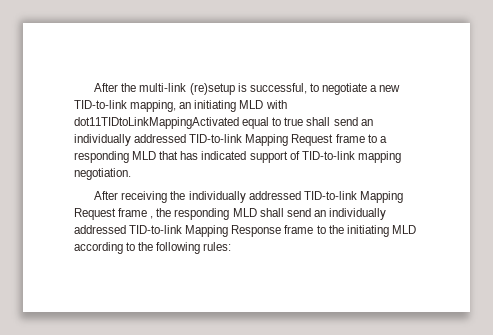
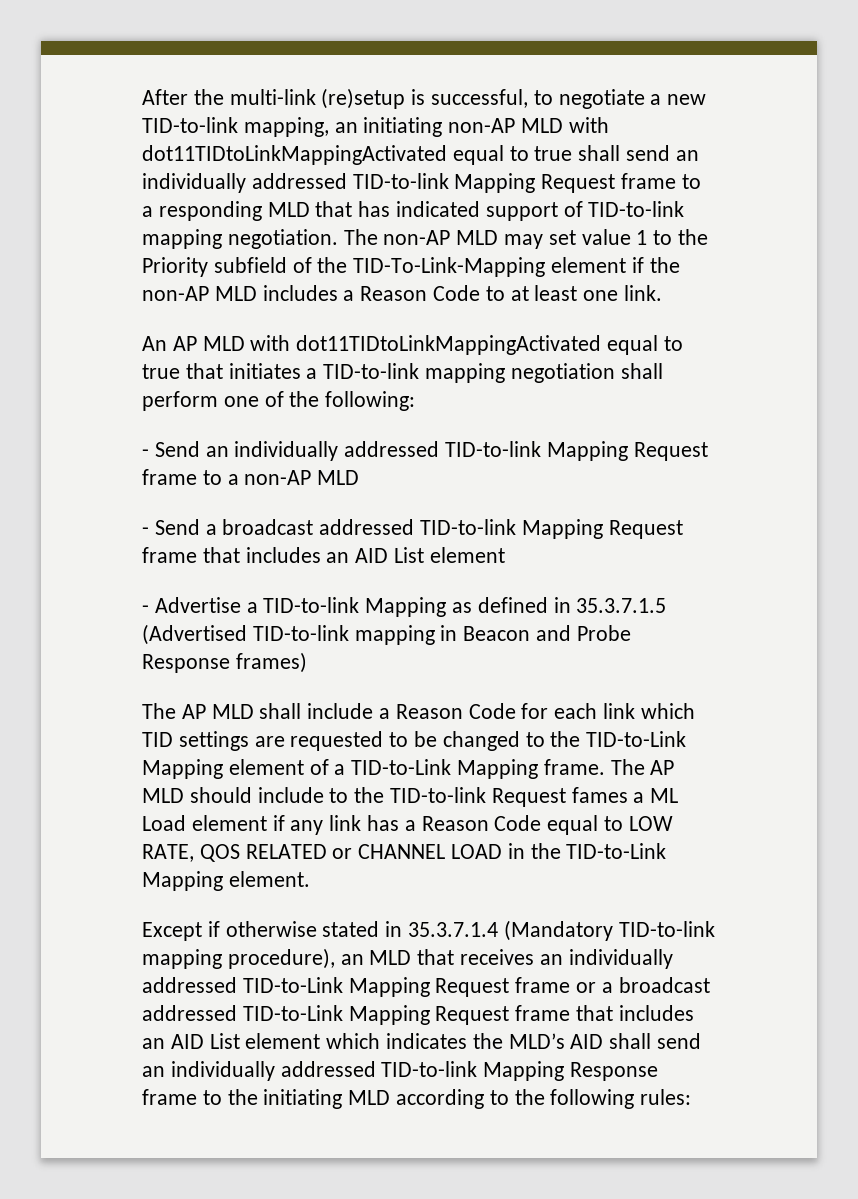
- After the multi-link (re)setup is successful, to negotiate a new TID-to-link mapping, an initiating MLD with dot11TIDtoLinkMappingActivated equal to true shall send an individually addressed TID-to-link Mapping Request frame to a responding MLD that has indicated support of TID-to-link mapping negotiation.
- After receiving the individually addressed TID-to-link Mapping Request frame , the responding MLD shall send an individually addressed TID-to-link Mapping Response frame to the initiating MLD according to the following rules:
+ After the multi-link (re)setup is successful, to negotiate a new TID-to-link mapping, an initiating non-AP MLD with dot11TIDtoLinkMappingActivated equal to true shall send an individually addressed TID-to-link Mapping Request frame to a responding MLD that has indicated support of TID-to-link mapping negotiation. The non-AP MLD may set value 1 to the Priority subfield of the TID-To-Link-Mapping element if the non-AP MLD includes a Reason Code to at least one link.
+ An AP MLD with dot11TIDtoLinkMappingActivated equal to true that initiates a TID-to-link mapping negotiation shall perform one of the following:
+ - Send an individually addressed TID-to-link Mapping Request frame to a non-AP MLD
+ - Send a broadcast addressed TID-to-link Mapping Request frame that includes an AID List element
+ - Advertise a TID-to-link Mapping as defined in 35.3.7.1.5 (Advertised TID-to-link mapping in Beacon and Probe Response frames)
+ The AP MLD shall include a Reason Code for each link which TID settings are requested to be changed to the TID-to-Link Mapping element of a TID-to-Link Mapping frame. The AP MLD should include to the TID-to-link Request fames a ML Load element if any link has a Reason Code equal to LOW RATE, QOS RELATED or CHANNEL LOAD in the TID-to-Link Mapping element.
+ Except if otherwise stated in 35.3.7.1.4 (Mandatory TID-to-link mapping procedure), an MLD that receives an individually addressed TID-to-Link Mapping Request frame or a broadcast addressed TID-to-Link Mapping Request frame that includes an AID List element which indicates the MLD’s AID shall send an individually addressed TID-to-link Mapping Response frame to the initiating MLD according to the following rules:

